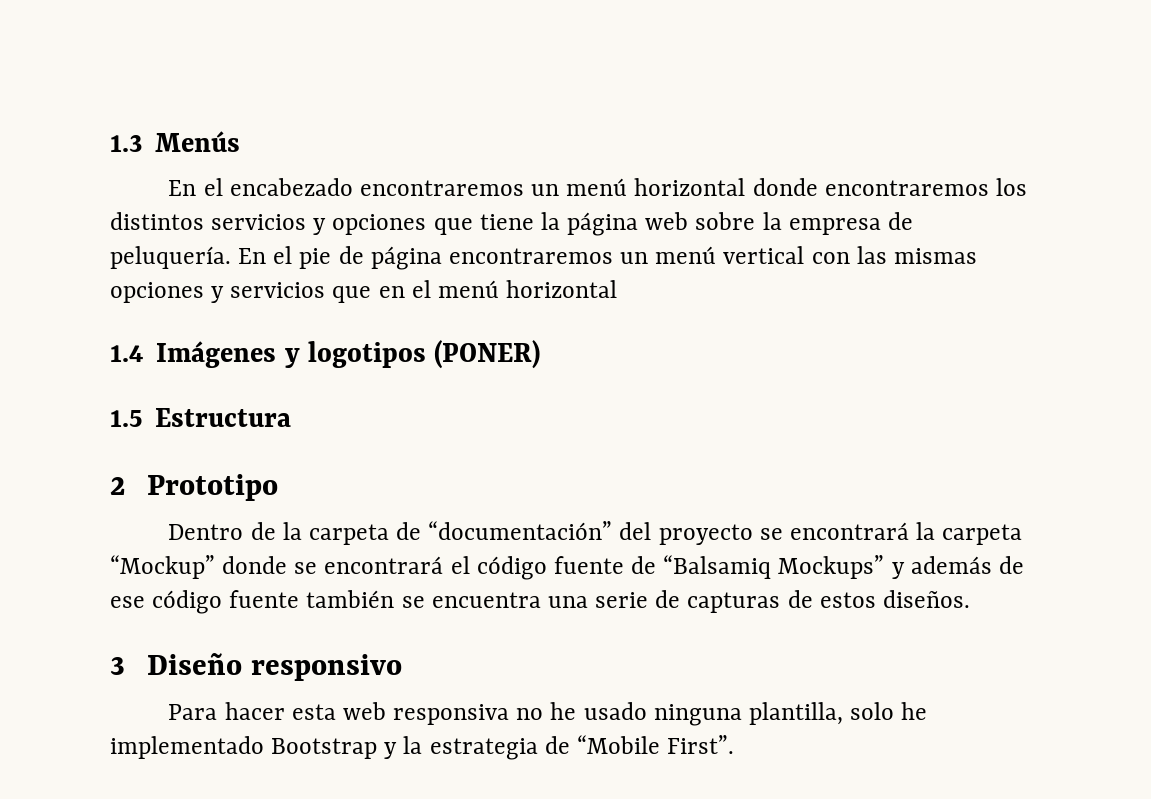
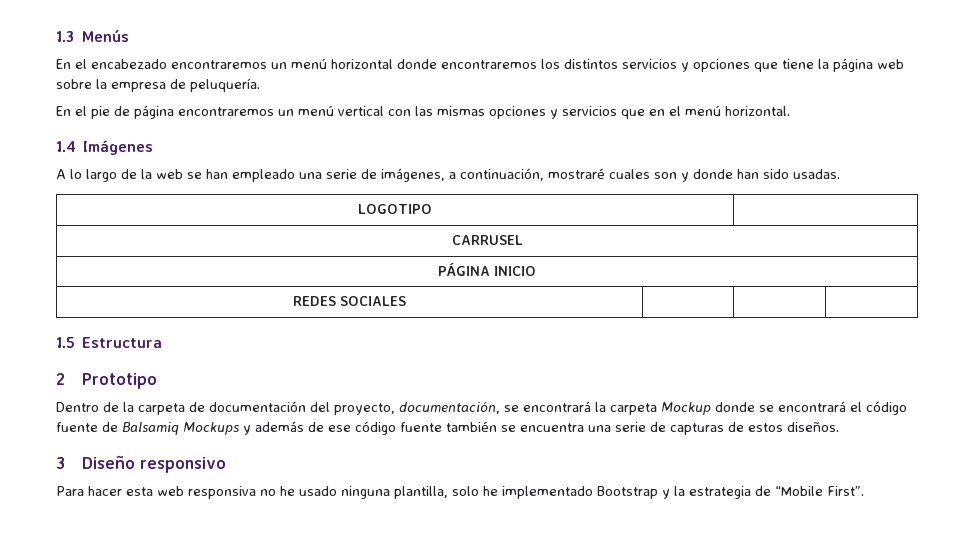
- En el encabezado encontraremos un menú horizontal donde encontraremos los distintos servicios y opciones que tiene la página web sobre la empresa de peluquería. En el pie de página encontraremos un menú vertical con las mismas opciones y servicios que en el menú horizontal
+ En el encabezado encontraremos un menú horizontal donde encontraremos los distintos servicios y opciones que tiene la página web sobre la empresa de peluquería.
+ En el pie de página encontraremos un menú vertical con las mismas opciones y servicios que en el menú horizontal.
- 1.4 Imágenes y logotipos (PONER)
+ 1.4 Imágenes
+ A lo largo de la web se han empleado una serie de imágenes, a continuación, mostraré cuales son y donde han sido usadas.
+ LOGOTIPO |
+ CARRUSEL
+ PÁGINA INICIO
+ REDES SOCIALES | | |
- Dentro de la carpeta de “documentación” del proyecto se encontrará la carpeta “Mockup” donde se encontrará el código fuente de “Balsamiq Mockups” y además de ese código fuente también se encuentra una serie de capturas de estos diseños.
+ Dentro de la carpeta de documentación del proyecto, documentación, se encontrará la carpeta Mockup donde se encontrará el código fuente de Balsamiq Mockups y además de ese código fuente también se encuentra una serie de capturas de estos diseños.

